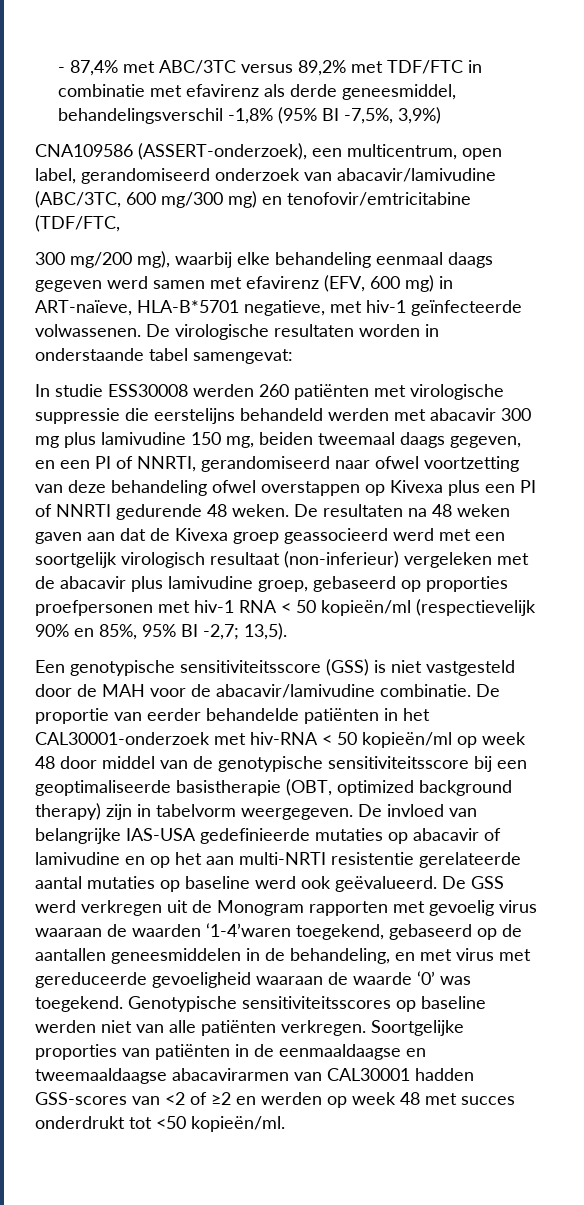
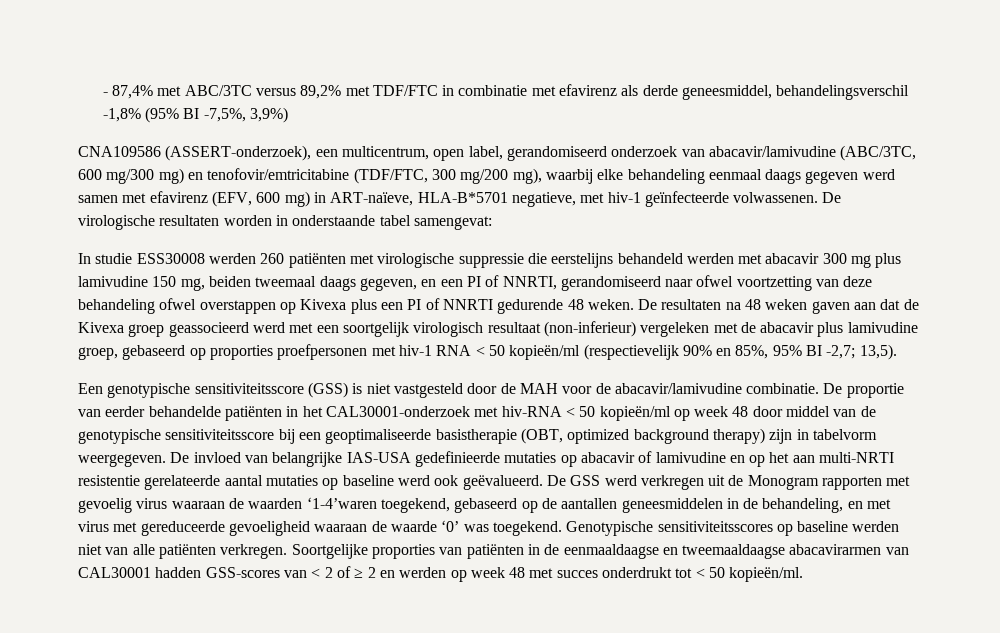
- CNA109586 (ASSERT-onderzoek), een multicentrum, open label, gerandomiseerd onderzoek van abacavir/lamivudine (ABC/3TC, 600 mg/300 mg) en tenofovir/emtricitabine (TDF/FTC,
- 300 mg/200 mg), waarbij elke behandeling eenmaal daags gegeven werd samen met efavirenz (EFV, 600 mg) in ART-naïeve, HLA-B*5701 negatieve, met hiv-1 geïnfecteerde volwassenen.
+ CNA109586 (ASSERT-onderzoek), een multicentrum, open label, gerandomiseerd onderzoek van abacavir/lamivudine (ABC/3TC, 600 mg/300 mg) en tenofovir/emtricitabine (TDF/FTC, 300 mg/200 mg), waarbij elke behandeling eenmaal daags gegeven werd samen met efavirenz (EFV, 600 mg) in ART-naïeve, HLA-B*5701 negatieve, met hiv-1 geïnfecteerde volwassenen.
- Soortgelijke proporties van patiënten in de eenmaaldaagse en tweemaaldaagse abacavirarmen van CAL30001 hadden GSS-scores van <2 of ≥2 en werden op week 48 met succes onderdrukt tot <50 kopieën/ml.
+ Soortgelijke proporties van patiënten in de eenmaaldaagse en tweemaaldaagse abacavirarmen van CAL30001 hadden GSS-scores van < 2 of ≥ 2 en werden op week 48 met succes onderdrukt tot < 50 kopieën/ml.

